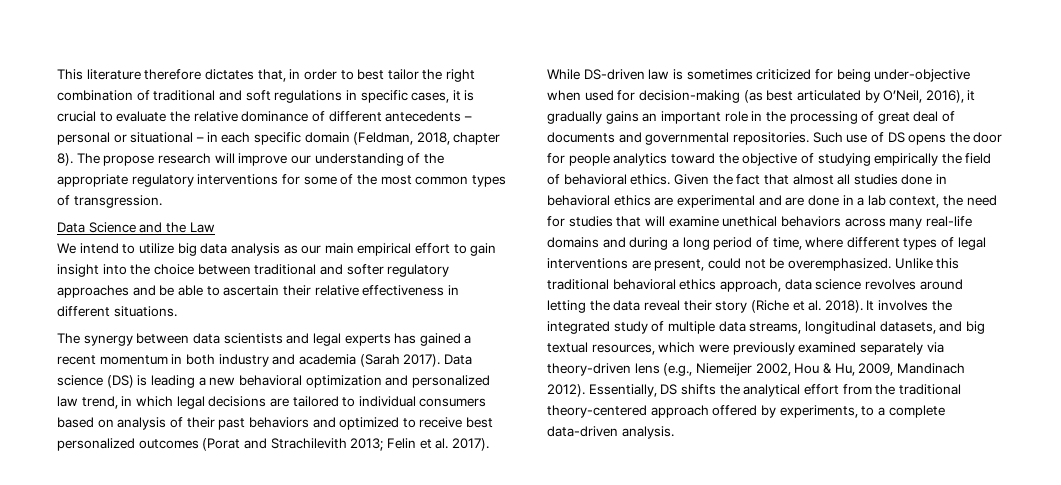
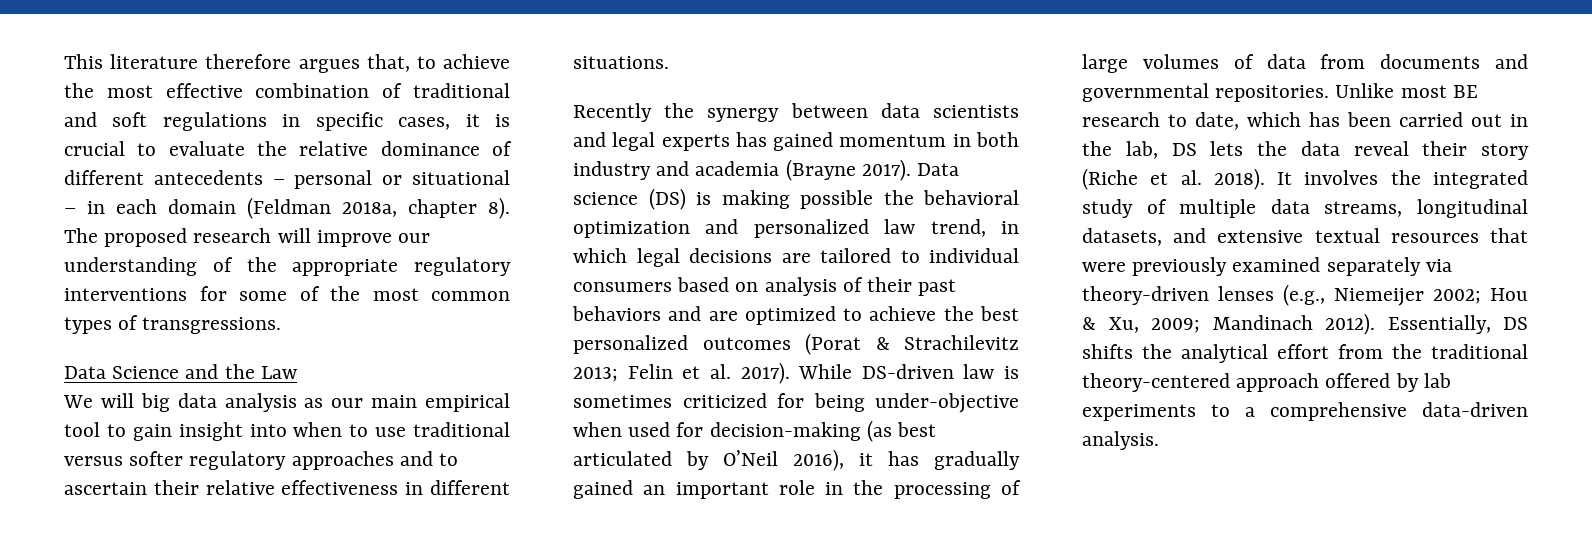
- This literature therefore dictates that, in order to best tailor the right combination of traditional and soft regulations in specific cases, it is crucial to evaluate the relative dominance of different antecedents – personal or situational – in each specific domain (Feldman, 2018, chapter 8).
+ This literature therefore argues that, to achieve the most effective combination of traditional and soft regulations in specific cases, it is crucial to evaluate the relative dominance of different antecedents – personal or situational – in each domain (Feldman 2018a, chapter 8).
- The propose research will improve our understanding of the appropriate regulatory interventions for some of the most common types of transgression.
+ The proposed research will improve our understanding of the appropriate regulatory interventions for some of the most common types of transgressions.
- We intend to utilize big data analysis as our main empirical effort to gain insight into the choice between traditional and softer regulatory approaches and be able to ascertain their relative effectiveness in different situations.
+ We will big data analysis as our main empirical tool to gain insight into when to use traditional versus softer regulatory approaches and to ascertain their relative effectiveness in different situations.
- The synergy between data scientists and legal experts has gained a recent momentum in both industry and academia (Sarah 2017).
+ Recently the synergy between data scientists and legal experts has gained momentum in both industry and academia (Brayne 2017).
- Data science (DS) is leading a new behavioral optimization and personalized law trend, in which legal decisions are tailored to individual consumers based on analysis of their past behaviors and optimized to receive best personalized outcomes (Porat and Strachilevith 2013; Felin et al. 2017).
+ Data science (DS) is making possible the behavioral optimization and personalized law trend, in which legal decisions are tailored to individual consumers based on analysis of their past behaviors and are optimized to achieve the best personalized outcomes (Porat & Strachilevitz 2013; Felin et al. 2017).
- While DS-driven law is sometimes criticized for being under-objective when used for decision-making (as best articulated by O’Neil, 2016), it gradually gains an important role in the processing of great deal of documents and governmental repositories. Such use of DS opens the door for people analytics toward the objective of studying empirically the field of behavioral ethics. Given the fact that almost all studies done in behavioral ethics are experimental and are done in a lab context, the need for studies that will examine unethical behaviors across many real-life domains and during a long period of time, where different types of legal interventions are present, could not be overemphasized. Unlike this traditional behavioral ethics approach, data science revolves around letting the data reveal their story (Riche et al. 2018).
+ While DS-driven law is sometimes criticized for being under-objective when used for decision-making (as best articulated by O’Neil 2016), it has gradually gained an important role in the processing of large volumes of data from documents and governmental repositories. Unlike most BE research to date, which has been carried out in the lab, DS lets the data reveal their story (Riche et al. 2018).
- It involves the integrated study of multiple data streams, longitudinal datasets, and big textual resources, which were previously examined separately via theory-driven lens (e.g., Niemeijer 2002, Hou & Hu, 2009, Mandinach 2012).
+ It involves the integrated study of multiple data streams, longitudinal datasets, and extensive textual resources that were previously examined separately via theory-driven lenses (e.g., Niemeijer 2002; Hou & Xu, 2009; Mandinach 2012).
- Essentially, DS shifts the analytical effort from the traditional theory-centered approach offered by experiments, to a complete data-driven analysis.
+ Essentially, DS shifts the analytical effort from the traditional theory-centered approach offered by lab experiments to a comprehensive data-driven analysis.

